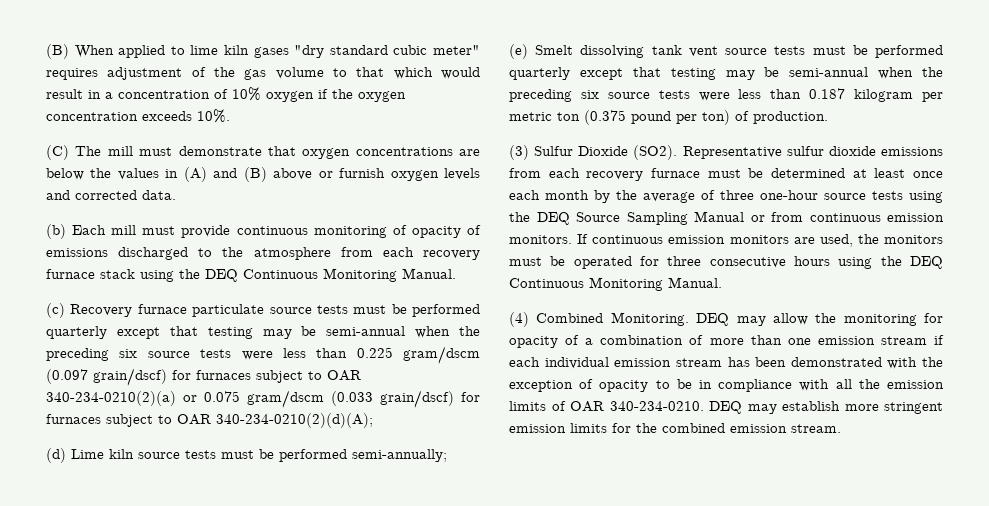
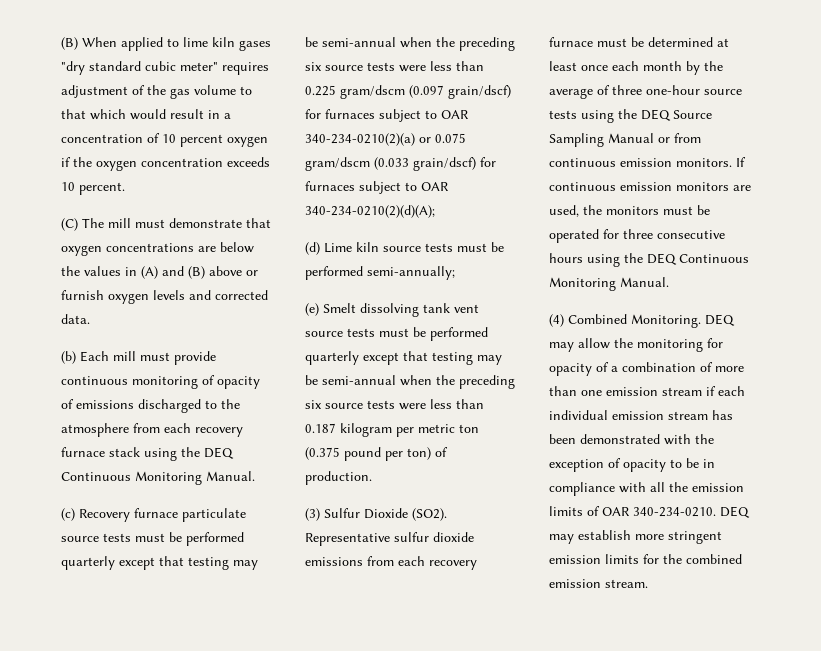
- (B) When applied to lime kiln gases "dry standard cubic meter" requires adjustment of the gas volume to that which would result in a concentration of 10% oxygen if the oxygen concentration exceeds 10%.
+ (B) When applied to lime kiln gases "dry standard cubic meter" requires adjustment of the gas volume to that which would result in a concentration of 10 percent oxygen if the oxygen concentration exceeds 10 percent.

